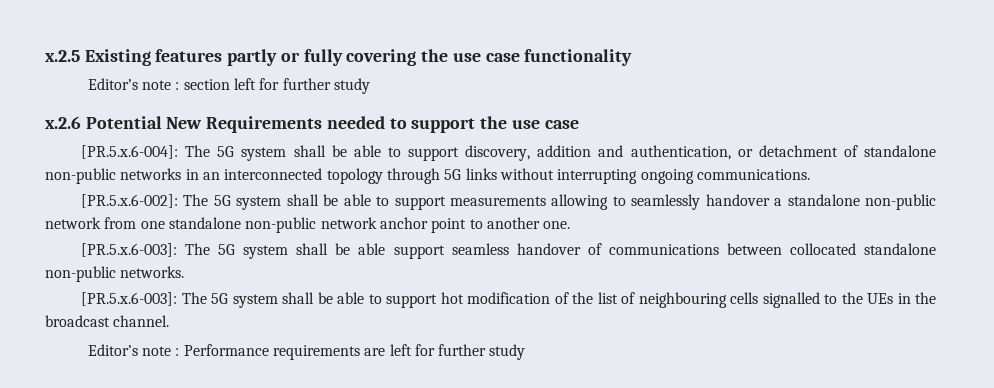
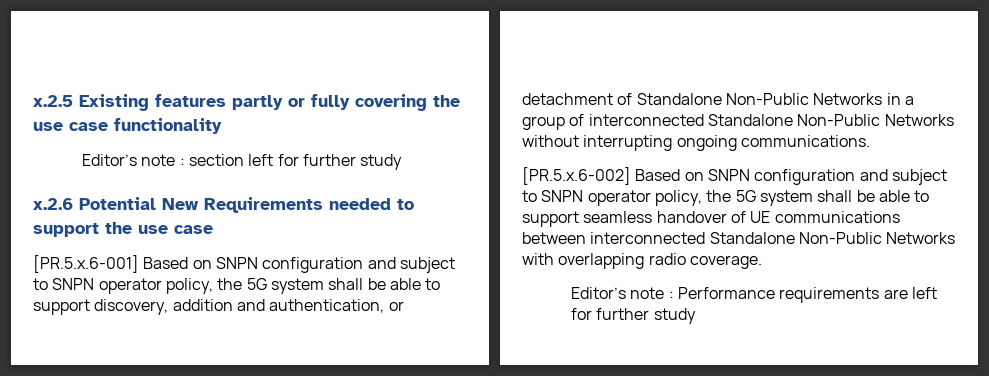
- [PR.5.x.6-004]: The 5G system shall be able to support discovery, addition and authentication, or detachment of standalone non-public networks in an interconnected topology through 5G links without interrupting ongoing communications.
- [PR.5.x.6-002]: The 5G system shall be able to support measurements allowing to seamlessly handover a standalone non-public network from one standalone non-public network anchor point to another one.
- [PR.5.x.6-003]: The 5G system shall be able support seamless handover of communications between collocated standalone non-public networks.
- [PR.5.x.6-003]: The 5G system shall be able to support hot modification of the list of neighbouring cells signalled to the UEs in the broadcast channel.
+ [PR.5.x.6-001] Based on SNPN configuration and subject to SNPN operator policy, the 5G system shall be able to support discovery, addition and authentication, or detachment of Standalone Non-Public Networks in a group of interconnected Standalone Non-Public Networks without interrupting ongoing communications.
+ [PR.5.x.6-002] Based on SNPN configuration and subject to SNPN operator policy, the 5G system shall be able to support seamless handover of UE communications between interconnected Standalone Non-Public Networks with overlapping radio coverage.

